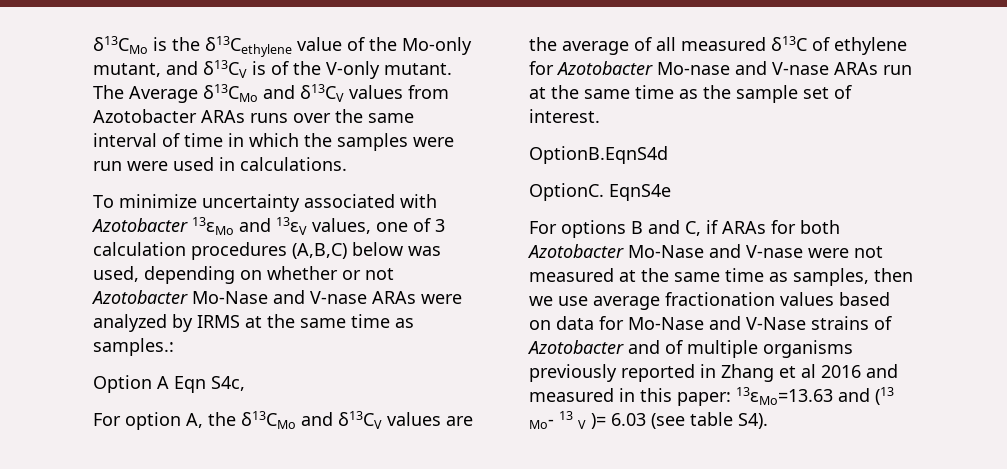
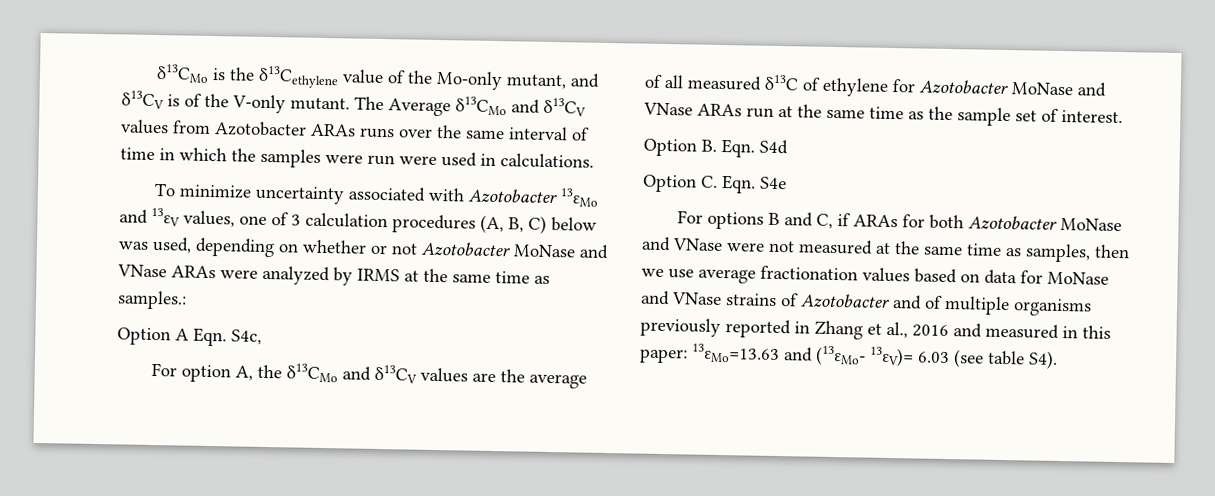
- To minimize uncertainty associated with Azotobacter 13εMo and 13εV values, one of 3 calculation procedures (A,B,C) below was used, depending on whether or not Azotobacter Mo-Nase and V-nase ARAs were analyzed by IRMS at the same time as samples.:
+ To minimize uncertainty associated with Azotobacter 13εMo and 13εV values, one of 3 calculation procedures (A, B, C) below was used, depending on whether or not Azotobacter MoNase and VNase ARAs were analyzed by IRMS at the same time as samples.:
- Option A Eqn S4c,
+ Option A Eqn. S4c,
- For option A, the δ13CMo and δ13CV values are the average of all measured δ13C of ethylene for Azotobacter Mo-nase and V-nase ARAs run at the same time as the sample set of interest.
+ For option A, the δ13CMo and δ13CV values are the average of all measured δ13C of ethylene for Azotobacter MoNase and VNase ARAs run at the same time as the sample set of interest.
- OptionB.EqnS4d
- OptionC. EqnS4e
+ Option B. Eqn. S4d
+ Option C. Eqn. S4e
- For options B and C, if ARAs for both Azotobacter Mo-Nase and V-nase were not measured at the same time as samples, then we use average fractionation values based on data for Mo-Nase and V-Nase strains of Azotobacter and of multiple organisms previously reported in Zhang et al 2016 and measured in this paper: 13εMo=13.63 and (13 Mo- 13 V )= 6.03 (see table S4).
+ For options B and C, if ARAs for both Azotobacter MoNase and VNase were not measured at the same time as samples, then we use average fractionation values based on data for MoNase and VNase strains of Azotobacter and of multiple organisms previously reported in Zhang et al., 2016 and measured in this paper: 13εMo=13.63 and (13εMo- 13εV)= 6.03 (see table S4).

